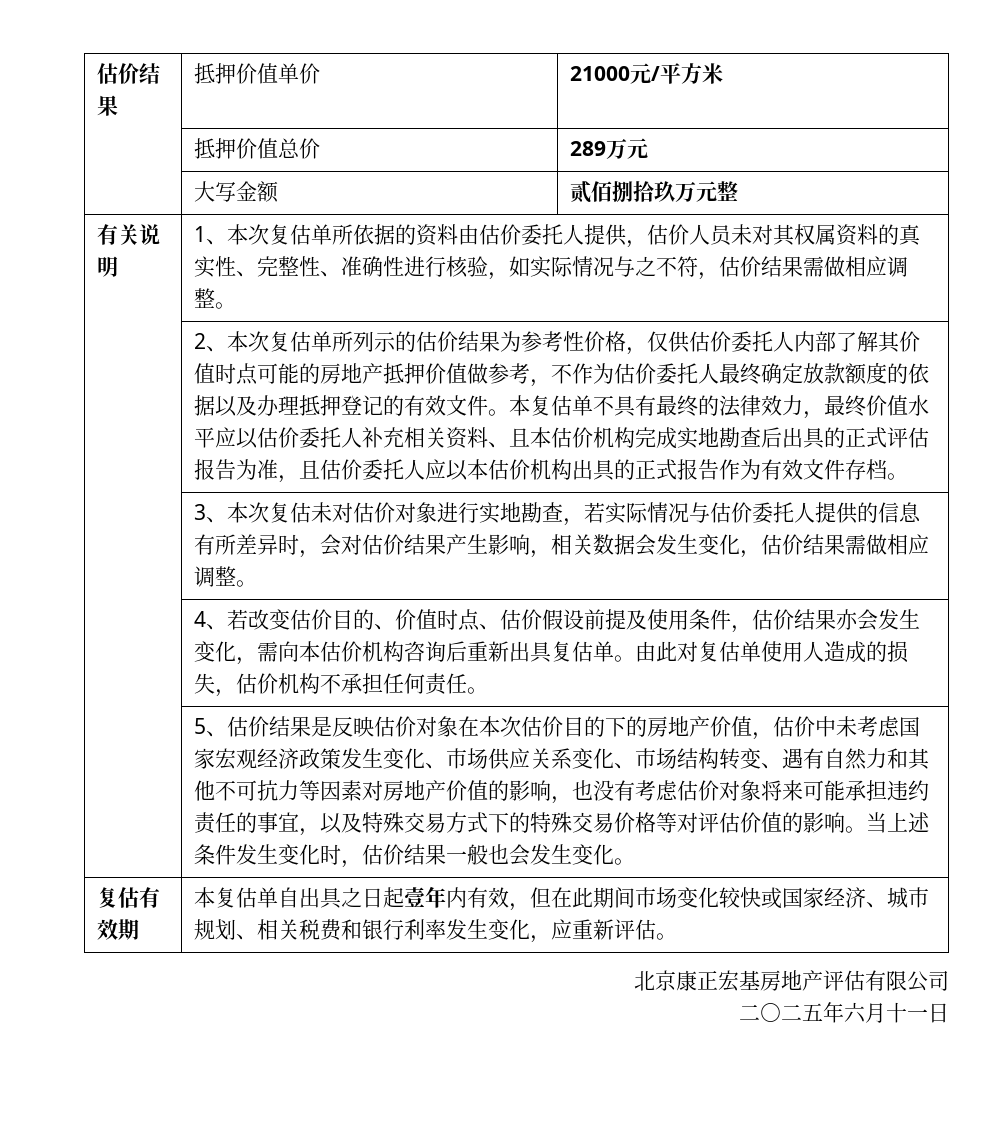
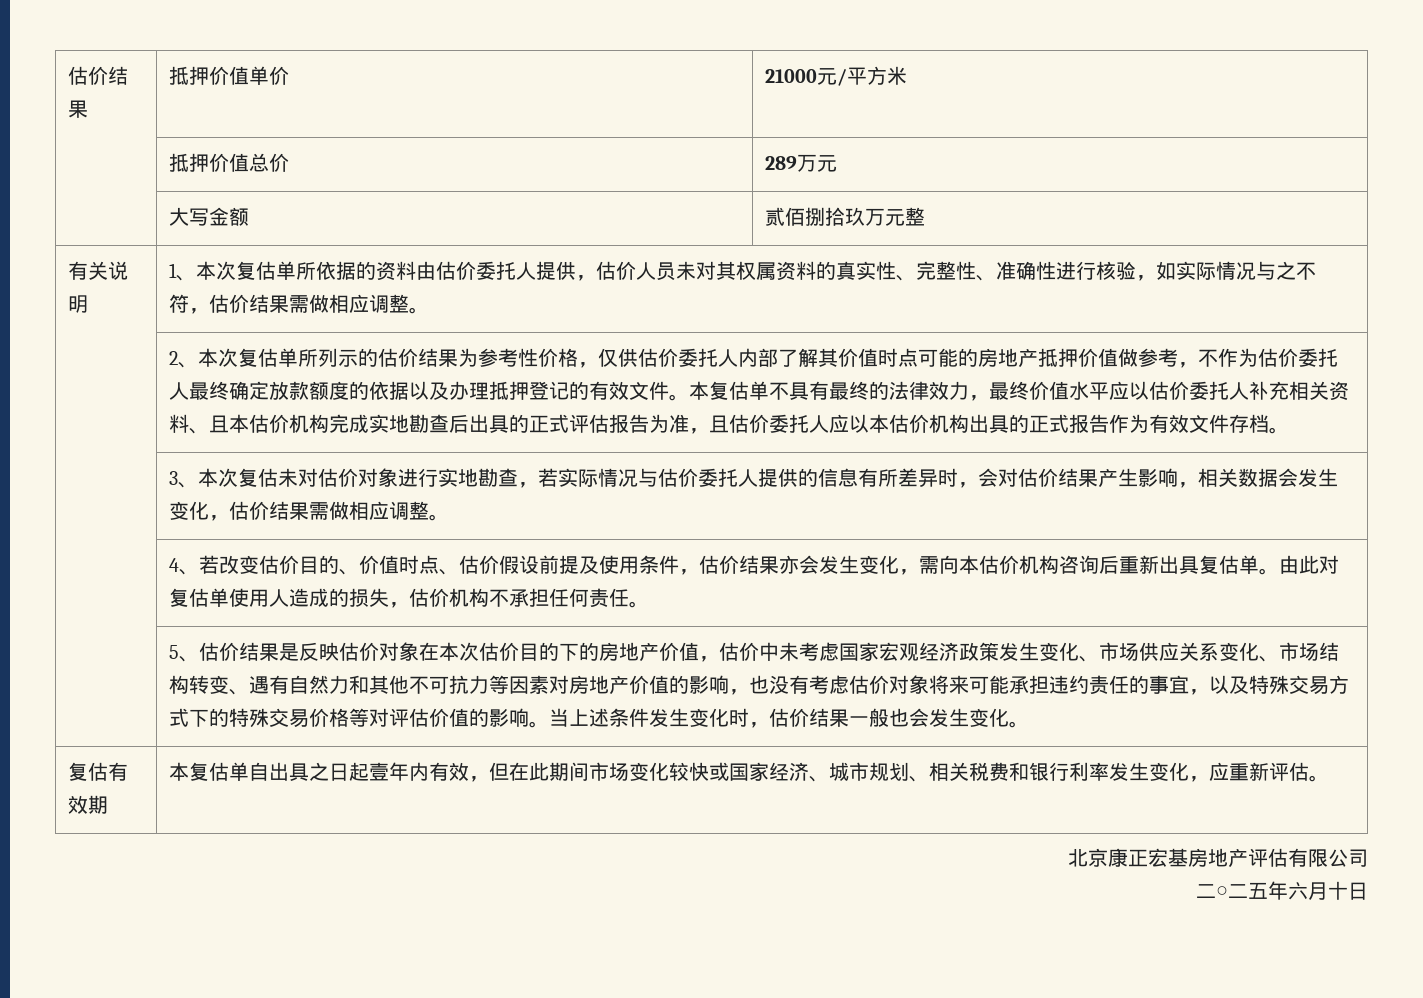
- 二○二五年六月十一日
+ 二○二五年六月十日

